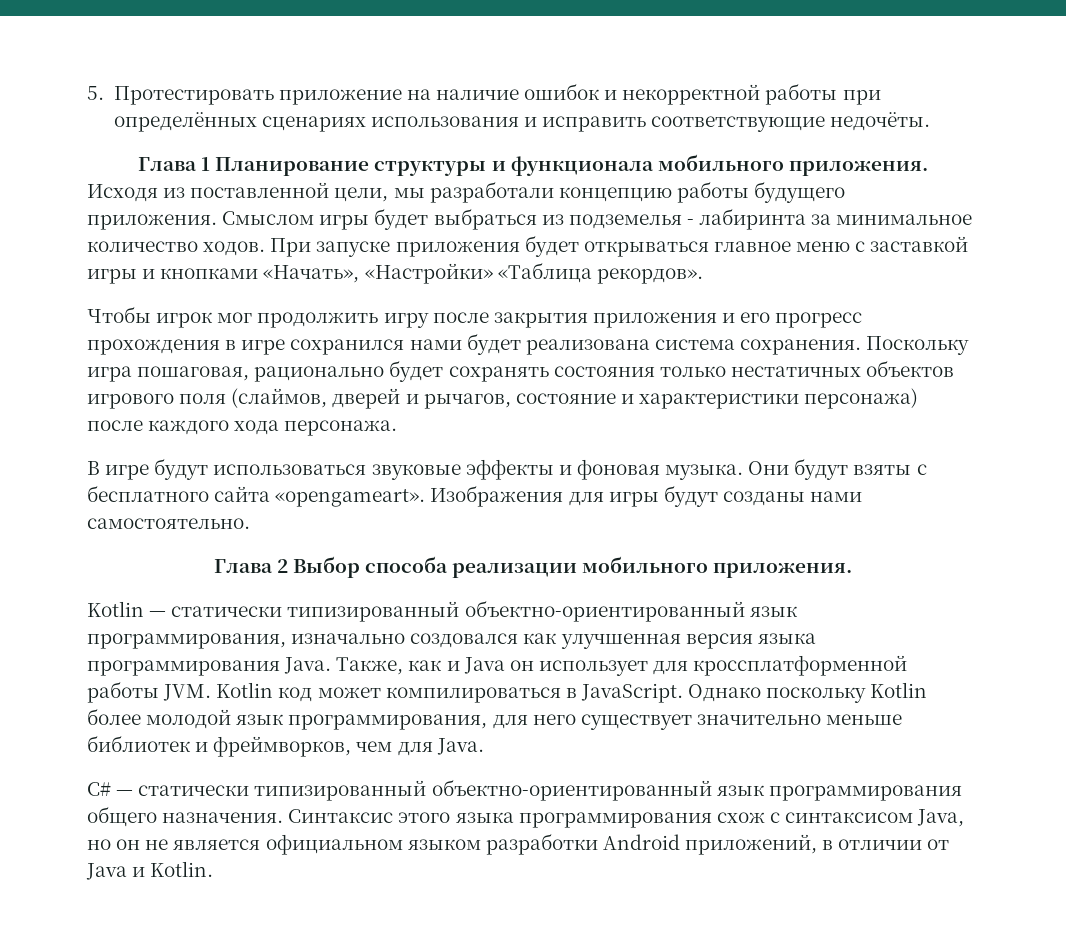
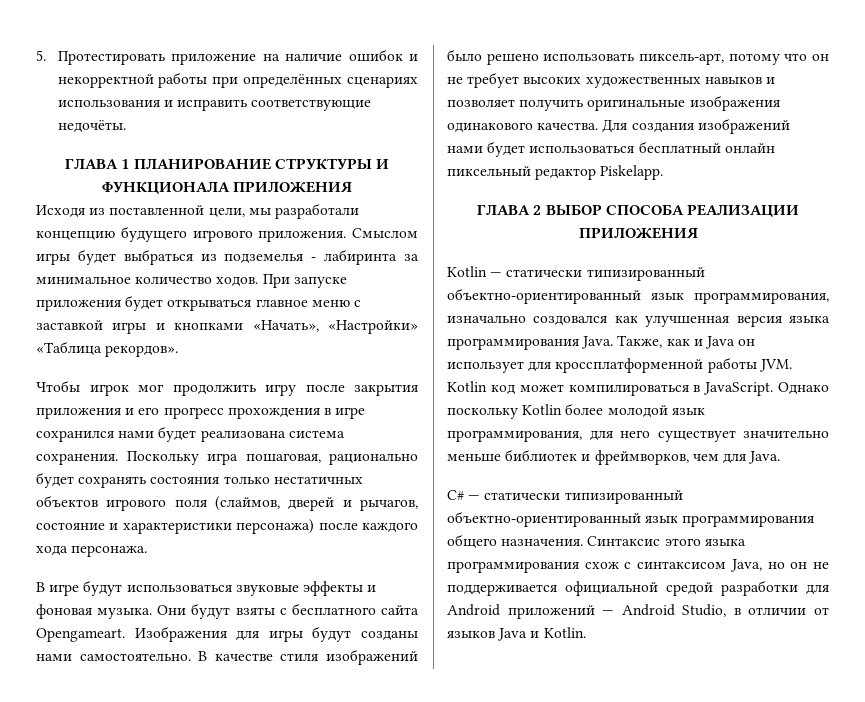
- Глава 1 Планирование структуры и функционала мобильного приложения.
+ ГЛАВА 1 ПЛАНИРОВАНИЕ СТРУКТУРЫ И ФУНКЦИОНАЛА ПРИЛОЖЕНИЯ
- Исходя из поставленной цели, мы разработали концепцию работы будущего приложения.
+ Исходя из поставленной цели, мы разработали концепцию будущего игрового приложения.
- Они будут взяты с бесплатного сайта «opengameart».
+ Они будут взяты с бесплатного сайта Opengameart.
- Изображения для игры будут созданы нами самостоятельно.
- Глава 2 Выбор способа реализации мобильного приложения.
+ Изображения для игры будут созданы нами самостоятельно. В качестве стиля изображений было решено использовать пиксель-арт, потому что он не требует высоких художественных навыков и позволяет получить оригинальные изображения одинакового качества. Для создания изображений нами будет использоваться бесплатный онлайн пиксельный редактор Piskelapp.
+ ГЛАВА 2 ВЫБОР СПОСОБА РЕАЛИЗАЦИИ ПРИЛОЖЕНИЯ
- Синтаксис этого языка программирования схож с синтаксисом Java, но он не является официальном языком разработки Android приложений, в отличии от Java и Kotlin.
+ Синтаксис этого языка программирования схож с синтаксисом Java, но он не поддерживается официальной средой разработки для Android приложений — Android Studio, в отличии от языков Java и Kotlin.

